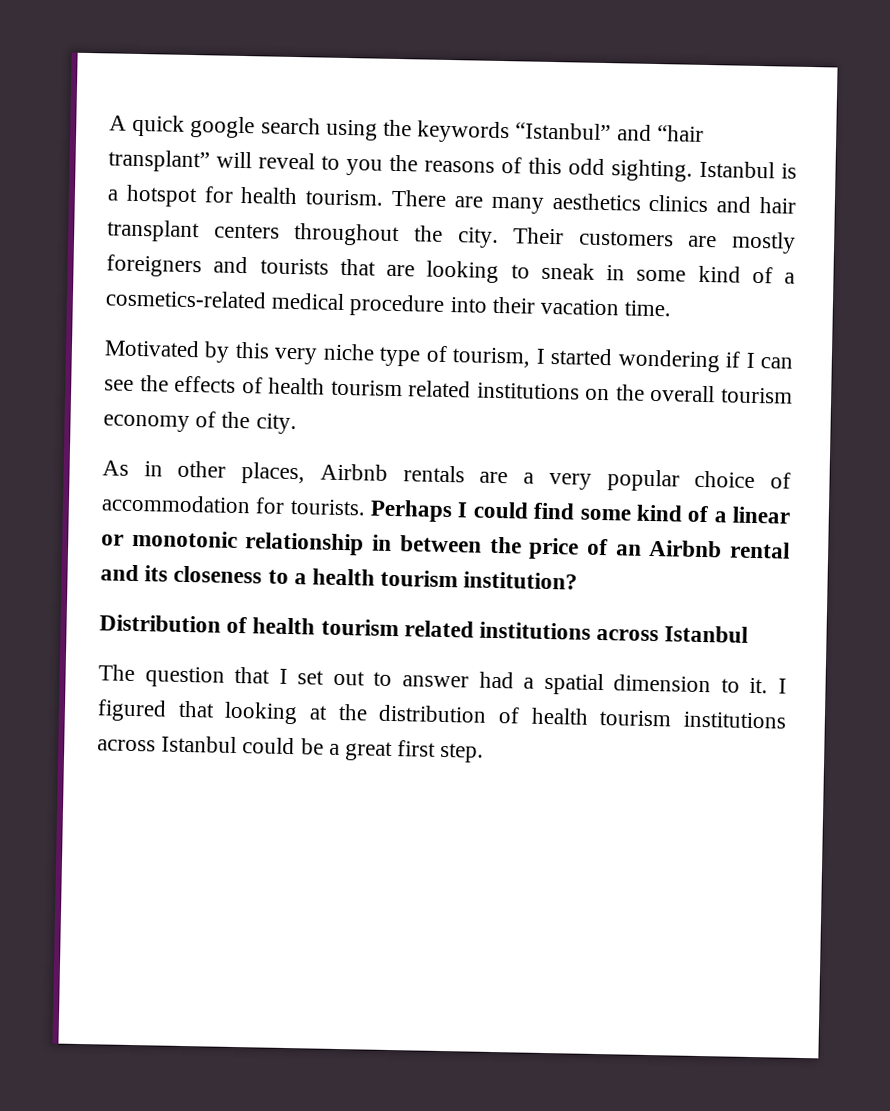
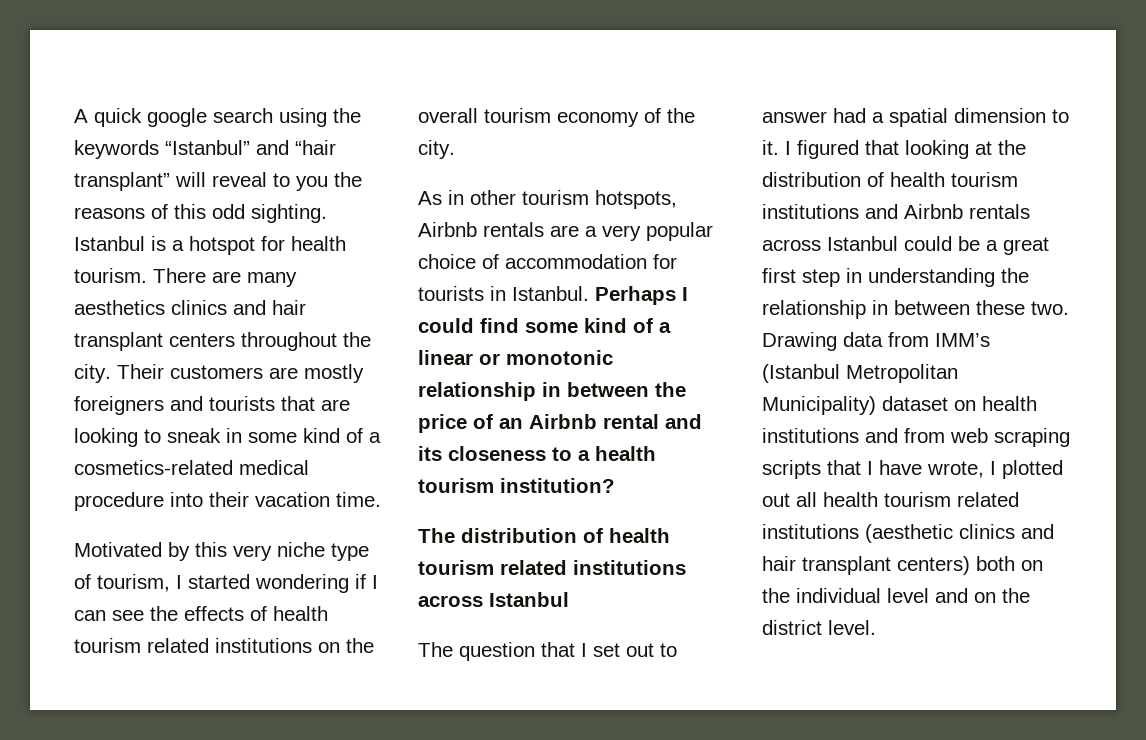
- As in other places, Airbnb rentals are a very popular choice of accommodation for tourists.
+ As in other tourism hotspots, Airbnb rentals are a very popular choice of accommodation for tourists in Istanbul.
- Distribution of health tourism related institutions across Istanbul
+ The distribution of health tourism related institutions across Istanbul
- I figured that looking at the distribution of health tourism institutions across Istanbul could be a great first step.
+ I figured that looking at the distribution of health tourism institutions and Airbnb rentals across Istanbul could be a great first step in understanding the relationship in between these two. Drawing data from IMM’s (Istanbul Metropolitan Municipality) dataset on health institutions and from web scraping scripts that I have wrote, I plotted out all health tourism related institutions (aesthetic clinics and hair transplant centers) both on the individual level and on the district level.

